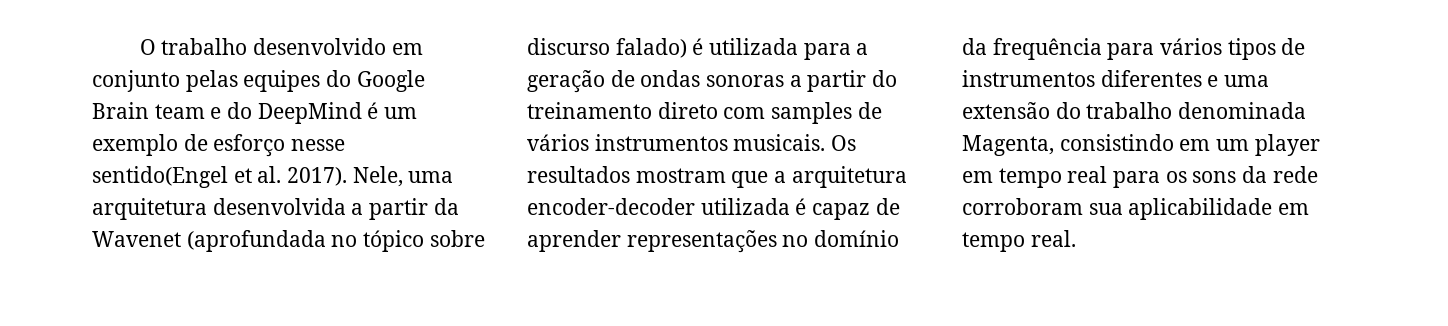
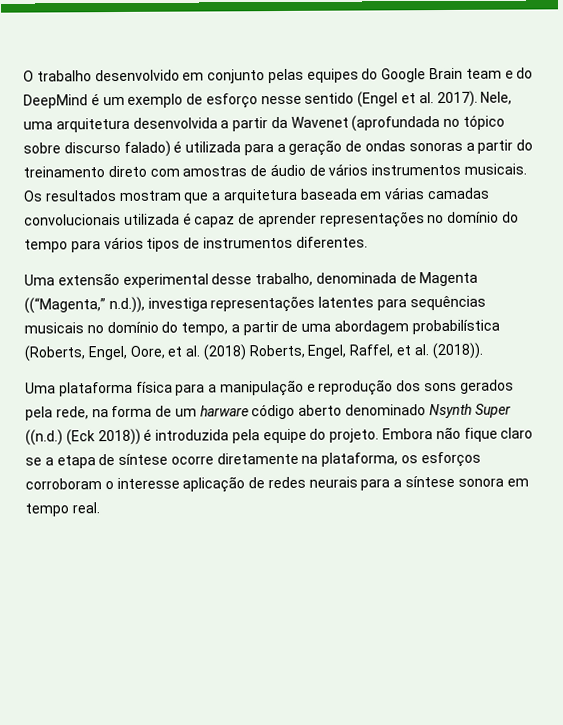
- O trabalho desenvolvido em conjunto pelas equipes do Google Brain team e do DeepMind é um exemplo de esforço nesse sentido(Engel et al. 2017).
+ O trabalho desenvolvido em conjunto pelas equipes do Google Brain team e do DeepMind é um exemplo de esforço nesse sentido (Engel et al. 2017).
- Nele, uma arquitetura desenvolvida a partir da Wavenet (aprofundada no tópico sobre discurso falado) é utilizada para a geração de ondas sonoras a partir do treinamento direto com samples de vários instrumentos musicais.
+ Nele, uma arquitetura desenvolvida a partir da Wavenet (aprofundada no tópico sobre discurso falado) é utilizada para a geração de ondas sonoras a partir do treinamento direto com amostras de áudio de vários instrumentos musicais.
- Os resultados mostram que a arquitetura encoder-decoder utilizada é capaz de aprender representações no domínio da frequência para vários tipos de instrumentos diferentes e uma extensão do trabalho denominada Magenta, consistindo em um player em tempo real para os sons da rede corroboram sua aplicabilidade em tempo real.
+ Os resultados mostram que a arquitetura baseada em várias camadas convolucionais utilizada é capaz de aprender representações no domínio do tempo para vários tipos de instrumentos diferentes.
+ Uma extensão experimental desse trabalho, denominada de Magenta ((“Magenta,” n.d.)), investiga representações latentes para sequências musicais no domínio do tempo, a partir de uma abordagem probabilística (Roberts, Engel, Oore, et al. (2018) Roberts, Engel, Raffel, et al. (2018)).
+ Uma plataforma física para a manipulação e reprodução dos sons gerados pela rede, na forma de um harware código aberto denominado Nsynth Super ((n.d.) (Eck 2018)) é introduzida pela equipe do projeto. Embora não fique claro se a etapa de síntese ocorre diretamente na plataforma, os esforços corroboram o interesse aplicação de redes neurais para a síntese sonora em tempo real.

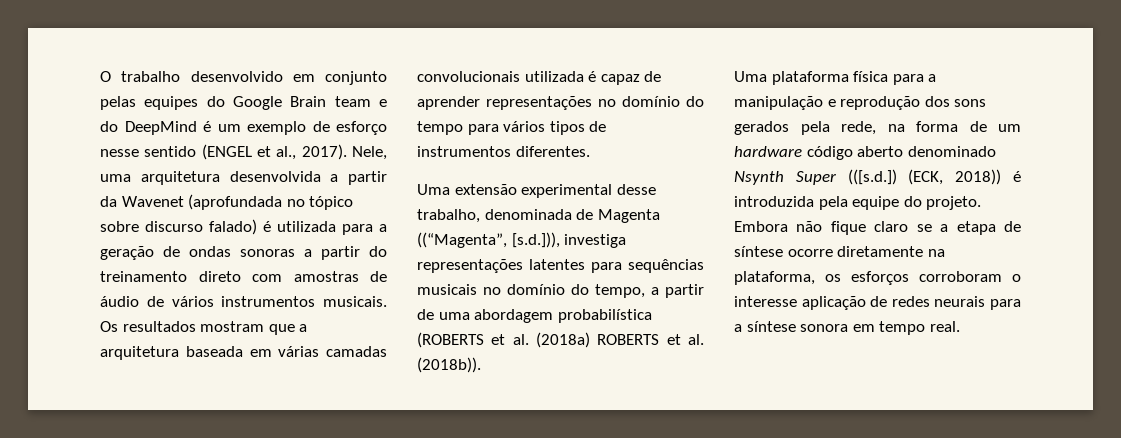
- O trabalho desenvolvido em conjunto pelas equipes do Google Brain team e do DeepMind é um exemplo de esforço nesse sentido (Engel et al. 2017).
+ O trabalho desenvolvido em conjunto pelas equipes do Google Brain team e do DeepMind é um exemplo de esforço nesse sentido (ENGEL et al., 2017).
- Uma extensão experimental desse trabalho, denominada de Magenta ((“Magenta,” n.d.)), investiga representações latentes para sequências musicais no domínio do tempo, a partir de uma abordagem probabilística (Roberts, Engel, Oore, et al. (2018) Roberts, Engel, Raffel, et al. (2018)).
+ Uma extensão experimental desse trabalho, denominada de Magenta ((“Magenta”, [s.d.])), investiga representações latentes para sequências musicais no domínio do tempo, a partir de uma abordagem probabilística (ROBERTS et al. (2018a) ROBERTS et al. (2018b)).
- Uma plataforma física para a manipulação e reprodução dos sons gerados pela rede, na forma de um harware código aberto denominado Nsynth Super ((n.d.) (Eck 2018)) é introduzida pela equipe do projeto.
+ Uma plataforma física para a manipulação e reprodução dos sons gerados pela rede, na forma de um hardware código aberto denominado Nsynth Super (([s.d.]) (ECK, 2018)) é introduzida pela equipe do projeto.

